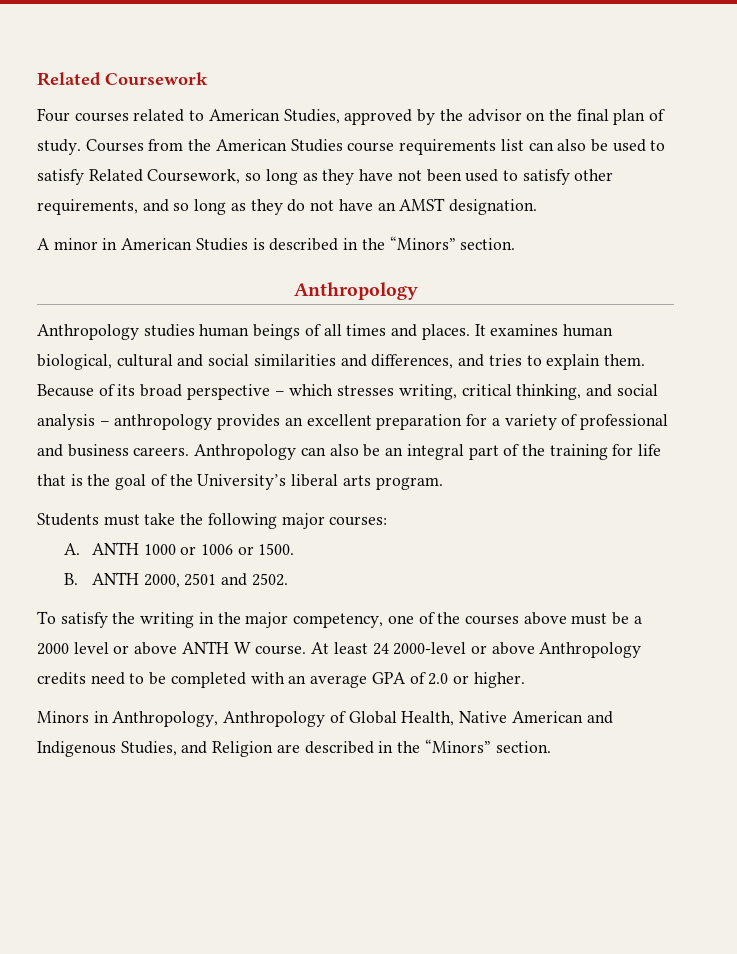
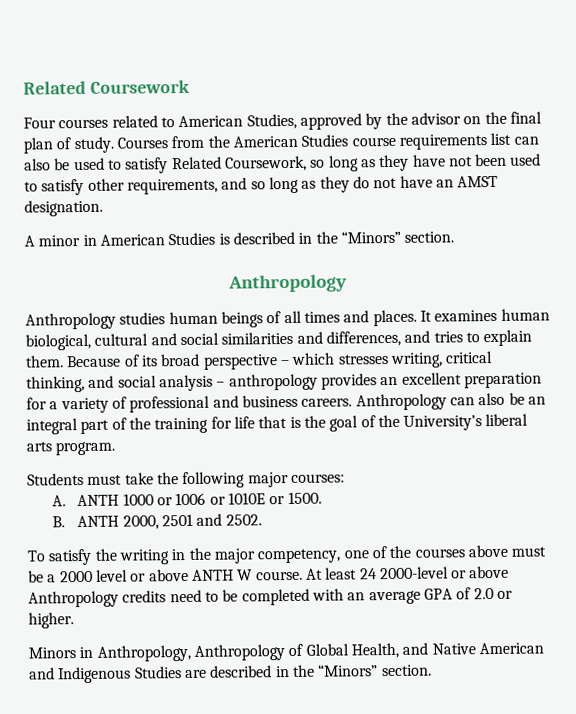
- A. ANTH 1000 or 1006 or 1500.
+ A. ANTH 1000 or 1006 or 1010E or 1500.
- Minors in Anthropology, Anthropology of Global Health, Native American and Indigenous Studies, and Religion are described in the “Minors” section.
+ Minors in Anthropology, Anthropology of Global Health, and Native American and Indigenous Studies are described in the “Minors” section.

